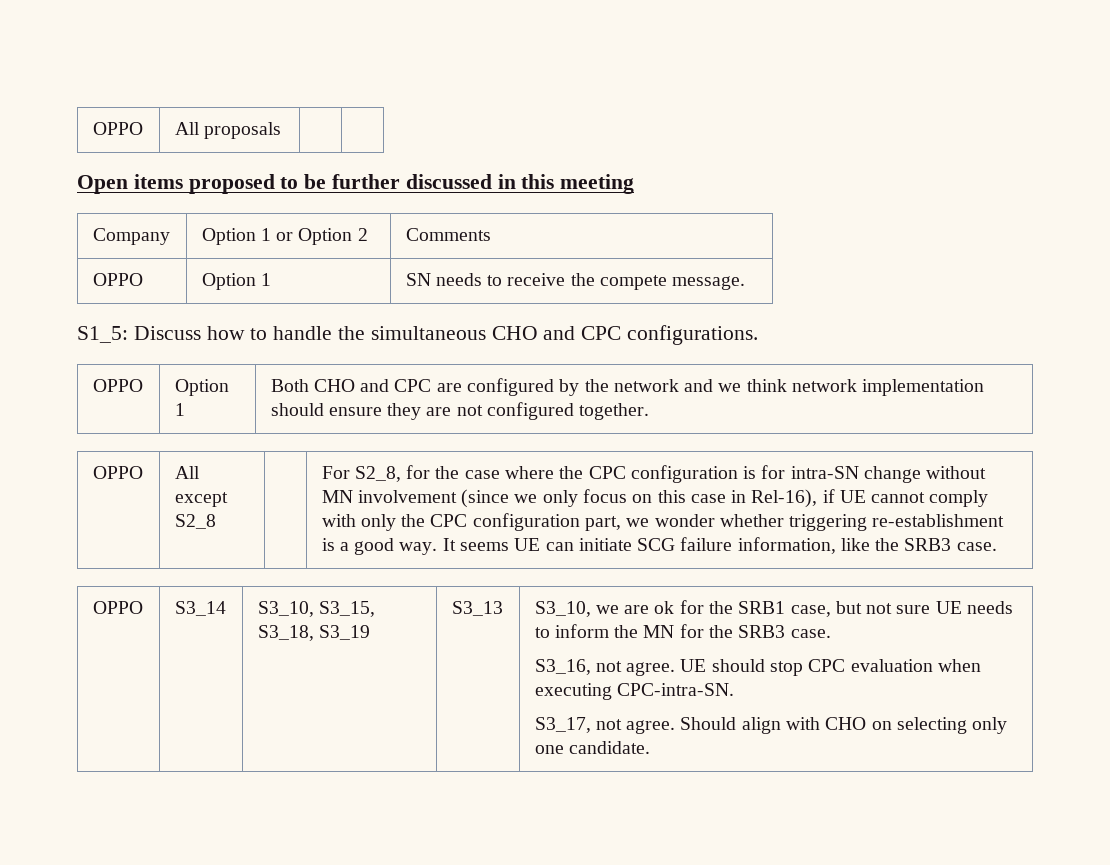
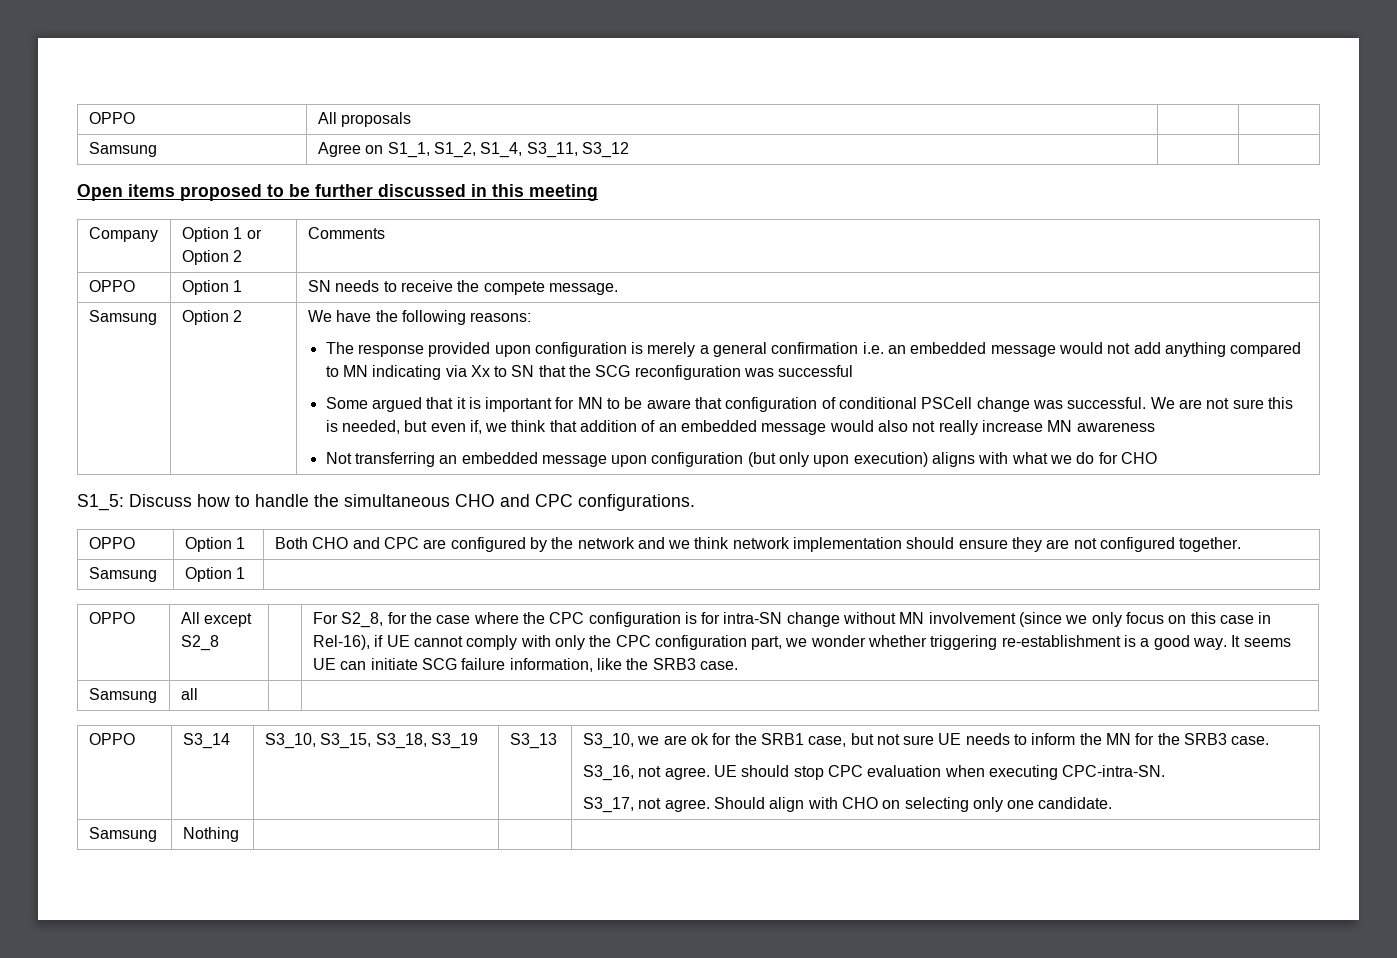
+ Samsung | Agree on S1_1, S1_2, S1_4, S3_11, S3_12 | |
+ Samsung | Option 2 | We have the following reasons:
+ The response provided upon configuration is merely a general confirmation i.e. an embedded message would not add anything compared to MN indicating via Xx to SN that the SCG reconfiguration was successful
+ Some argued that it is important for MN to be aware that configuration of conditional PSCell change was successful. We are not sure this is needed, but even if, we think that addition of an embedded message would also not really increase MN awareness
+ Not transferring an embedded message upon configuration (but only upon execution) aligns with what we do for CHO
+ Samsung | Option 1 |
+ Samsung | all | |
+ Samsung | Nothing | | |

